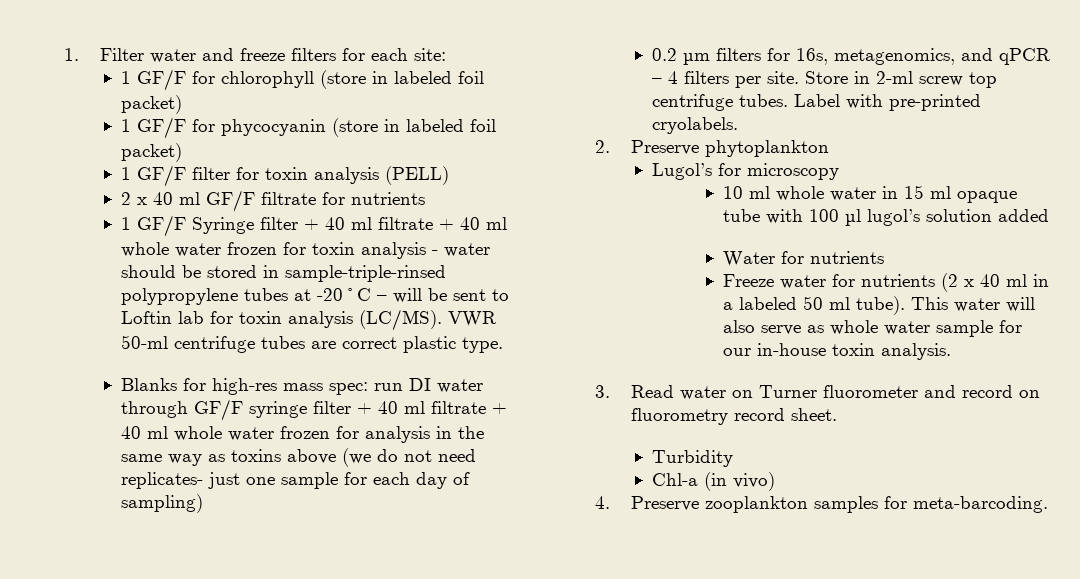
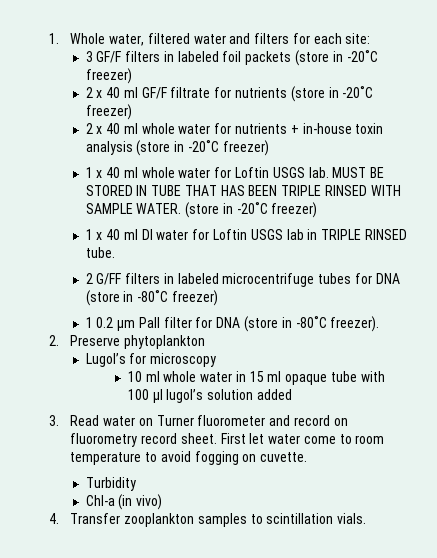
- 1. Filter water and freeze filters for each site:
+ 1. Whole water, filtered water and filters for each site:
- 1 GF/F for chlorophyll (store in labeled foil packet)
- 1 GF/F for phycocyanin (store in labeled foil packet)
- 1 GF/F filter for toxin analysis (PELL)
+ 3 GF/F filters in labeled foil packets (store in -20˚C freezer)
- 2 x 40 ml GF/F filtrate for nutrients
- 1 GF/F Syringe filter + 40 ml filtrate + 40 ml whole water frozen for toxin analysis - water should be stored in sample-triple-rinsed polypropylene tubes at -20˚C – will be sent to Loftin lab for toxin analysis (LC/MS). VWR 50-ml centrifuge tubes are correct plastic type.
- Blanks for high-res mass spec: run DI water through GF/F syringe filter + 40 ml filtrate + 40 ml whole water frozen for analysis in the same way as toxins above (we do not need replicates- just one sample for each day of sampling)
- 0.2 µm filters for 16s, metagenomics, and qPCR – 4 filters per site. Store in 2-ml screw top centrifuge tubes. Label with pre-printed cryolabels.
+ 2 x 40 ml GF/F filtrate for nutrients (store in -20˚C freezer)
+ 2 x 40 ml whole water for nutrients + in-house toxin analysis (store in -20˚C freezer)
+ 1 x 40 ml whole water for Loftin USGS lab. MUST BE STORED IN TUBE THAT HAS BEEN TRIPLE RINSED WITH SAMPLE WATER. (store in -20˚C freezer)
+ 1 x 40 ml DI water for Loftin USGS lab in TRIPLE RINSED tube.
+ 2 G/FF filters in labeled microcentrifuge tubes for DNA (store in -80˚C freezer)
+ 1 0.2 µm Pall filter for DNA (store in -80˚C freezer).
- Water for nutrients
- Freeze water for nutrients (2 x 40 ml in a labeled 50 ml tube). This water will also serve as whole water sample for our in-house toxin analysis.
+ First let water come to room temperature to avoid fogging on cuvette.
- 4. Preserve zooplankton samples for meta-barcoding.
+ 4. Transfer zooplankton samples to scintillation vials.

